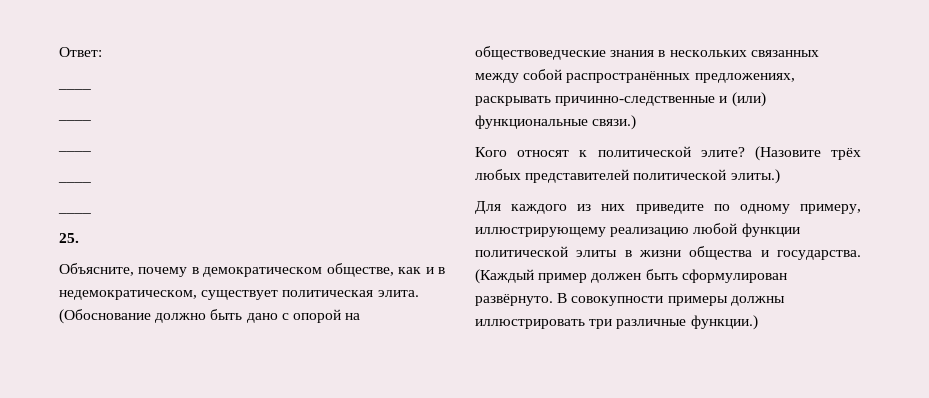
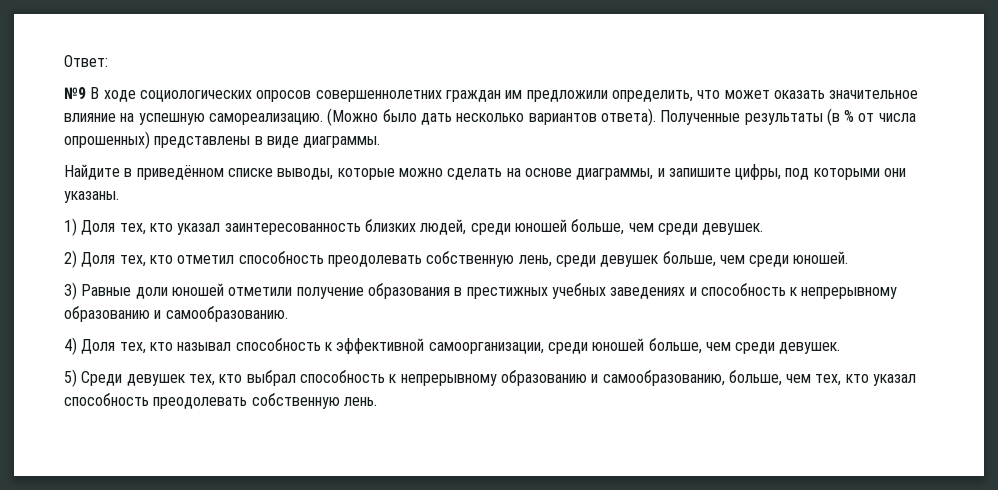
  Ответ:
- ____
- ____
- ____
- ____
- ____
- 25.
- Объясните, почему в демократическом обществе, как и в недемократическом, существует политическая элита. (Обоснование должно быть дано с опорой на обществоведческие знания в нескольких связанных между собой распространённых предложениях, раскрывать причинно-следственные и (или) функциональные связи.)
- Кого относят к политической элите? (Назовите трёх любых представителей политической элиты.)
- Для каждого из них приведите по одному примеру, иллюстрирующему реализацию любой функции политической элиты в жизни общества и государства. (Каждый пример должен быть сформулирован развёрнуто. В совокупности примеры должны иллюстрировать три различные функции.)
+ №9 В ходе социологических опросов совершеннолетних граждан им предложили определить, что может оказать значительное влияние на успешную самореализацию. (Можно было дать несколько вариантов ответа). Полученные результаты (в % от числа опрошенных) представлены в виде диаграммы.
+ Найдите в приведённом списке выводы, которые можно сделать на основе диаграммы, и запишите цифры, под которыми они указаны.
+ 1) Доля тех, кто указал заинтересованность близких людей, среди юношей больше, чем среди девушек.
+ 2) Доля тех, кто отметил способность преодолевать собственную лень, среди девушек больше, чем среди юношей.
+ 3) Равные доли юношей отметили получение образования в престижных учебных заведениях и способность к непрерывному образованию и самообразованию.
+ 4) Доля тех, кто называл способность к эффективной самоорганизации, среди юношей больше, чем среди девушек.
+ 5) Среди девушек тех, кто выбрал способность к непрерывному образованию и самообразованию, больше, чем тех, кто указал способность преодолевать собственную лень.

